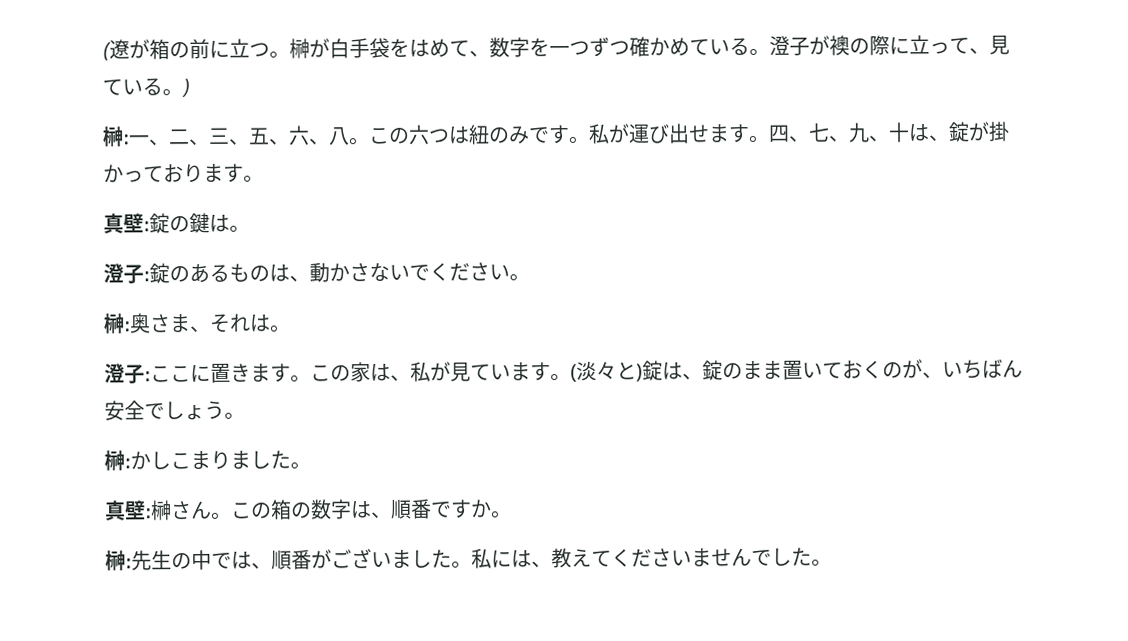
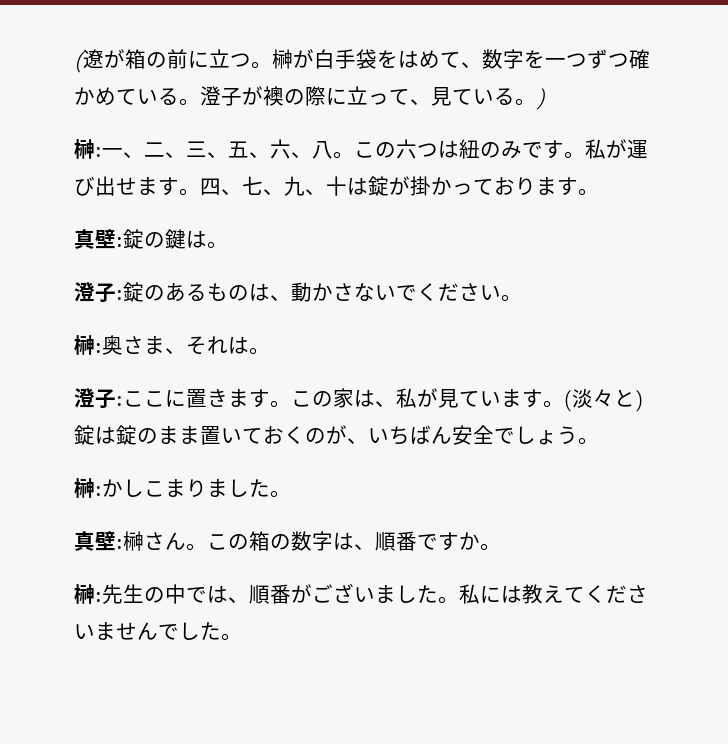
- 四、七、九、十は、錠が掛かっております。
+ 四、七、九、十は錠が掛かっております。
- (淡々と)錠は、錠のまま置いておくのが、いちばん安全でしょう。
+ (淡々と)錠は錠のまま置いておくのが、いちばん安全でしょう。
- 私には、教えてくださいませんでした。
+ 私には教えてくださいませんでした。

